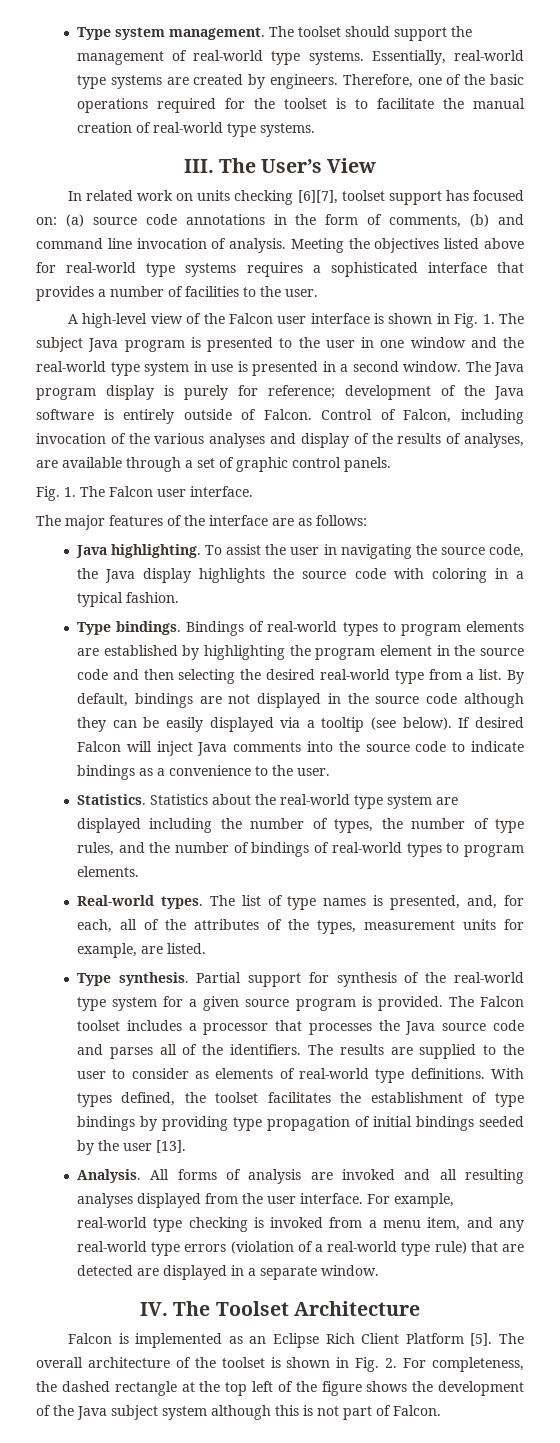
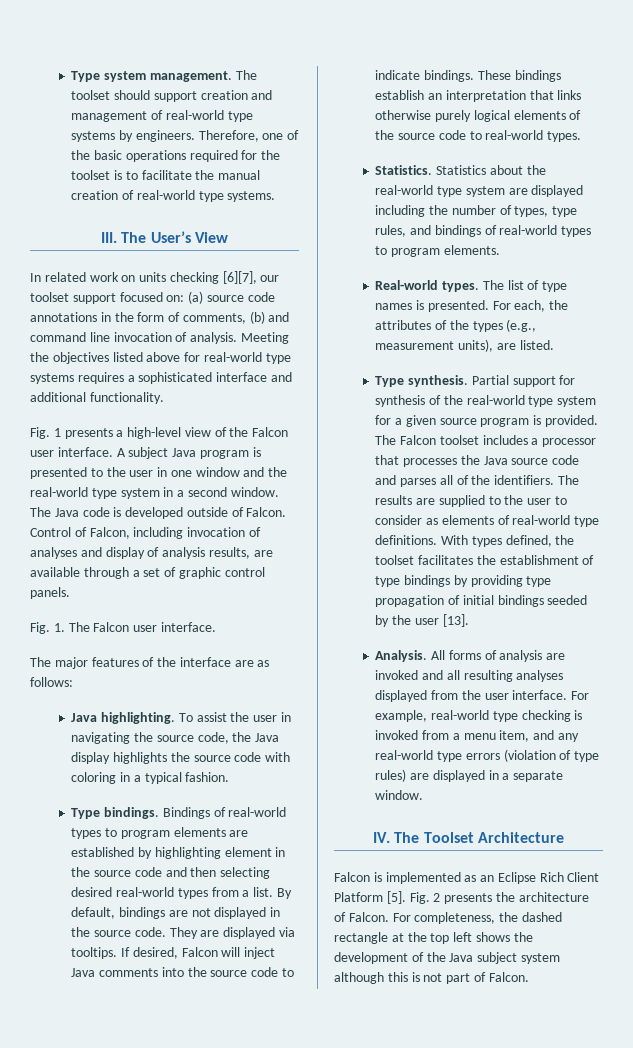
- The toolset should support the management of real-world type systems. Essentially, real-world type systems are created by engineers.
+ The toolset should support creation and management of real-world type systems by engineers.
- In related work on units checking [6][7], toolset support has focused on: (a) source code annotations in the form of comments, (b) and command line invocation of analysis.
+ In related work on units checking [6][7], our toolset support focused on: (a) source code annotations in the form of comments, (b) and command line invocation of analysis.
- Meeting the objectives listed above for real-world type systems requires a sophisticated interface that provides a number of facilities to the user.
- A high-level view of the Falcon user interface is shown in Fig. 1. The subject Java program is presented to the user in one window and the real-world type system in use is presented in a second window.
+ Meeting the objectives listed above for real-world type systems requires a sophisticated interface and additional functionality.
+ Fig. 1 presents a high-level view of the Falcon user interface. A subject Java program is presented to the user in one window and the real-world type system in a second window.
- The Java program display is purely for reference; development of the Java software is entirely outside of Falcon.
+ The Java code is developed outside of Falcon.
- Control of Falcon, including invocation of the various analyses and display of the results of analyses, are available through a set of graphic control panels.
+ Control of Falcon, including invocation of analyses and display of analysis results, are available through a set of graphic control panels.
- Bindings of real-world types to program elements are established by highlighting the program element in the source code and then selecting the desired real-world type from a list.
+ Bindings of real-world types to program elements are established by highlighting element in the source code and then selecting desired real-world types from a list.
- By default, bindings are not displayed in the source code although they can be easily displayed via a tooltip (see below). If desired Falcon will inject Java comments into the source code to indicate bindings as a convenience to the user.
+ By default, bindings are not displayed in the source code. They are displayed via tooltips. If desired, Falcon will inject Java comments into the source code to indicate bindings. These bindings establish an interpretation that links otherwise purely logical elements of the source code to real-world types.
- Statistics about the real-world type system are displayed including the number of types, the number of type rules, and the number of bindings of real-world types to program elements.
+ Statistics about the real-world type system are displayed including the number of types, type rules, and bindings of real-world types to program elements.
- The list of type names is presented, and, for each, all of the attributes of the types, measurement units for example, are listed.
+ The list of type names is presented. For each, the attributes of the types (e.g., measurement units), are listed.
- For example, real-world type checking is invoked from a menu item, and any real-world type errors (violation of a real-world type rule) that are detected are displayed in a separate window.
+ For example, real-world type checking is invoked from a menu item, and any real-world type errors (violation of type rules) are displayed in a separate window.
- The overall architecture of the toolset is shown in Fig. 2. For completeness, the dashed rectangle at the top left of the figure shows the development of the Java subject system although this is not part of Falcon.
+ Fig. 2 presents the architecture of Falcon. For completeness, the dashed rectangle at the top left shows the development of the Java subject system although this is not part of Falcon.

